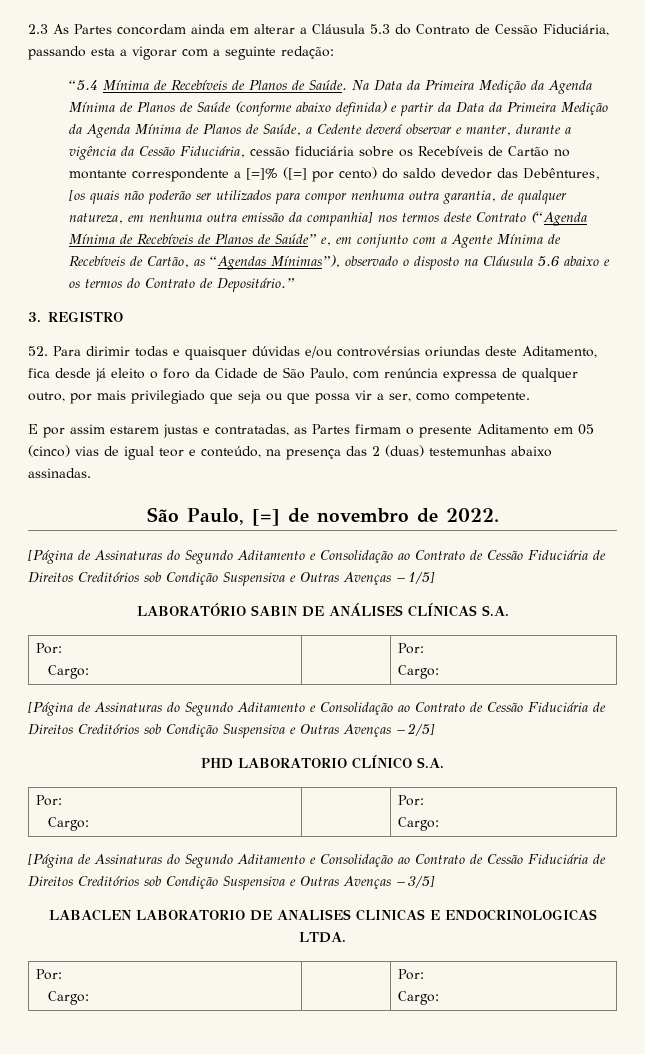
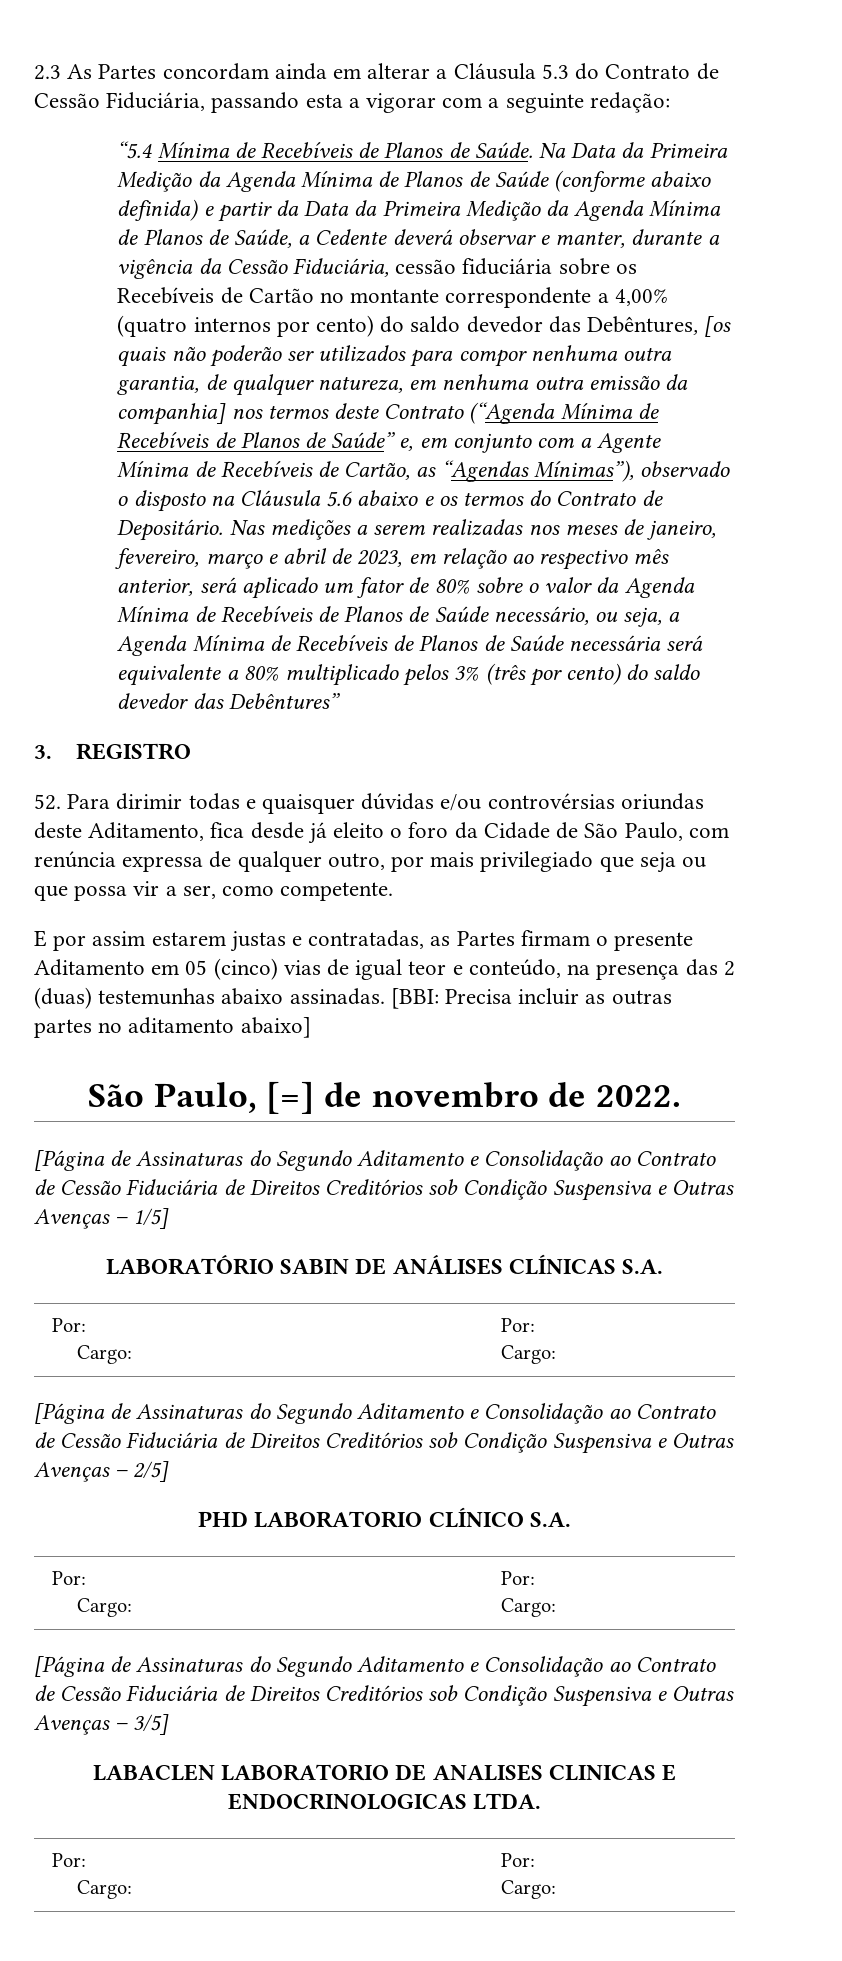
- Na Data da Primeira Medição da Agenda Mínima de Planos de Saúde (conforme abaixo definida) e partir da Data da Primeira Medição da Agenda Mínima de Planos de Saúde, a Cedente deverá observar e manter, durante a vigência da Cessão Fiduciária, cessão fiduciária sobre os Recebíveis de Cartão no montante correspondente a [=]% ([=] por cento) do saldo devedor das Debêntures, [os quais não poderão ser utilizados para compor nenhuma outra garantia, de qualquer natureza, em nenhuma outra emissão da companhia] nos termos deste Contrato (“Agenda Mínima de Recebíveis de Planos de Saúde” e, em conjunto com a Agente Mínima de Recebíveis de Cartão, as “Agendas Mínimas”), observado o disposto na Cláusula 5.6 abaixo e os termos do Contrato de Depositário.”
+ Na Data da Primeira Medição da Agenda Mínima de Planos de Saúde (conforme abaixo definida) e partir da Data da Primeira Medição da Agenda Mínima de Planos de Saúde, a Cedente deverá observar e manter, durante a vigência da Cessão Fiduciária, cessão fiduciária sobre os Recebíveis de Cartão no montante correspondente a 4,00% (quatro internos por cento) do saldo devedor das Debêntures, [os quais não poderão ser utilizados para compor nenhuma outra garantia, de qualquer natureza, em nenhuma outra emissão da companhia] nos termos deste Contrato (“Agenda Mínima de Recebíveis de Planos de Saúde” e, em conjunto com a Agente Mínima de Recebíveis de Cartão, as “Agendas Mínimas”), observado o disposto na Cláusula 5.6 abaixo e os termos do Contrato de Depositário. Nas medições a serem realizadas nos meses de janeiro, fevereiro, março e abril de 2023, em relação ao respectivo mês anterior, será aplicado um fator de 80% sobre o valor da Agenda Mínima de Recebíveis de Planos de Saúde necessário, ou seja, a Agenda Mínima de Recebíveis de Planos de Saúde necessária será equivalente a 80% multiplicado pelos 3% (três por cento) do saldo devedor das Debêntures”
+ [BBI: Precisa incluir as outras partes no aditamento abaixo]

